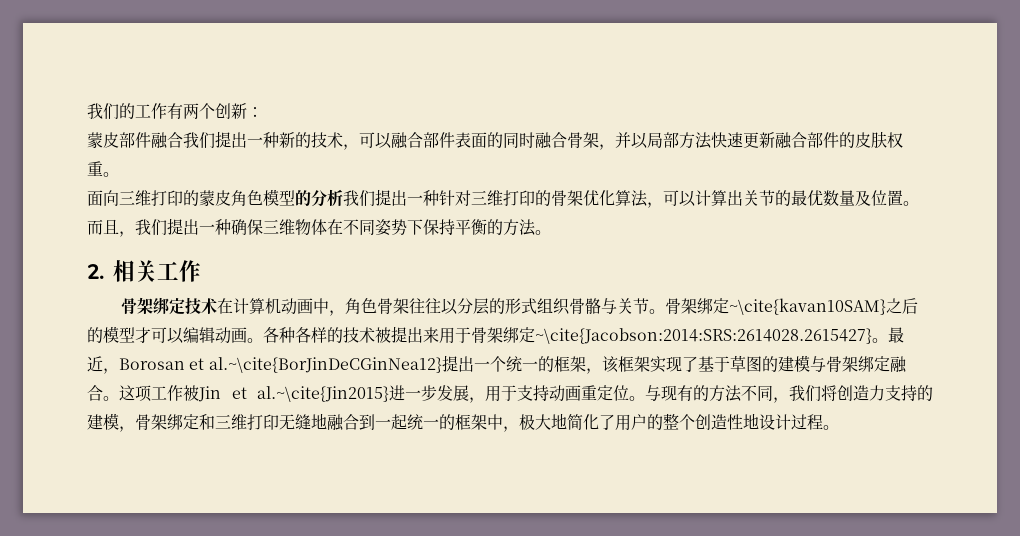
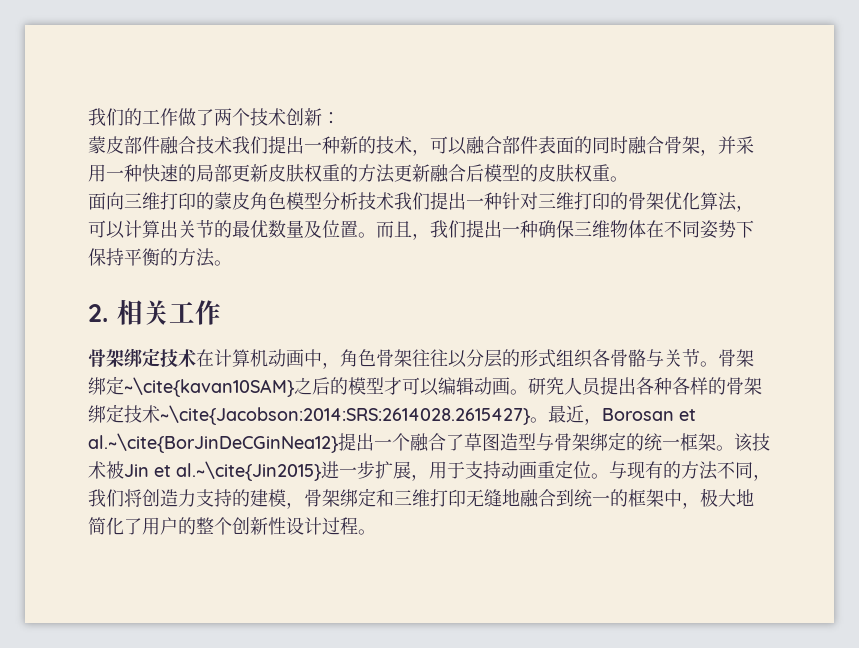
- 我们的工作有两个创新：
+ 我们的工作做了两个技术创新：
- 蒙皮部件融合我们提出一种新的技术，可以融合部件表面的同时融合骨架，并以局部方法快速更新融合部件的皮肤权重。
+ 蒙皮部件融合技术我们提出一种新的技术，可以融合部件表面的同时融合骨架，并采用一种快速的局部更新皮肤权重的方法更新融合后模型的皮肤权重。
- 面向三维打印的蒙皮角色模型的分析我们提出一种针对三维打印的骨架优化算法，可以计算出关节的最优数量及位置。
+ 面向三维打印的蒙皮角色模型分析技术我们提出一种针对三维打印的骨架优化算法，可以计算出关节的最优数量及位置。
- 骨架绑定技术在计算机动画中，角色骨架往往以分层的形式组织骨骼与关节。
+ 骨架绑定技术在计算机动画中，角色骨架往往以分层的形式组织各骨骼与关节。
- 各种各样的技术被提出来用于骨架绑定~\cite{Jacobson:2014:SRS:2614028.2615427}。
+ 研究人员提出各种各样的骨架绑定技术~\cite{Jacobson:2014:SRS:2614028.2615427}。
- 最近，Borosan et al.~\cite{BorJinDeCGinNea12}提出一个统一的框架，该框架实现了基于草图的建模与骨架绑定融合。这项工作被Jin et al.~\cite{Jin2015}进一步发展，用于支持动画重定位。
+ 最近，Borosan et al.~\cite{BorJinDeCGinNea12}提出一个融合了草图造型与骨架绑定的统一框架。该技术被Jin et al.~\cite{Jin2015}进一步扩展，用于支持动画重定位。
- 与现有的方法不同，我们将创造力支持的建模，骨架绑定和三维打印无缝地融合到一起统一的框架中，极大地简化了用户的整个创造性地设计过程。
+ 与现有的方法不同，我们将创造力支持的建模，骨架绑定和三维打印无缝地融合到统一的框架中，极大地简化了用户的整个创新性设计过程。

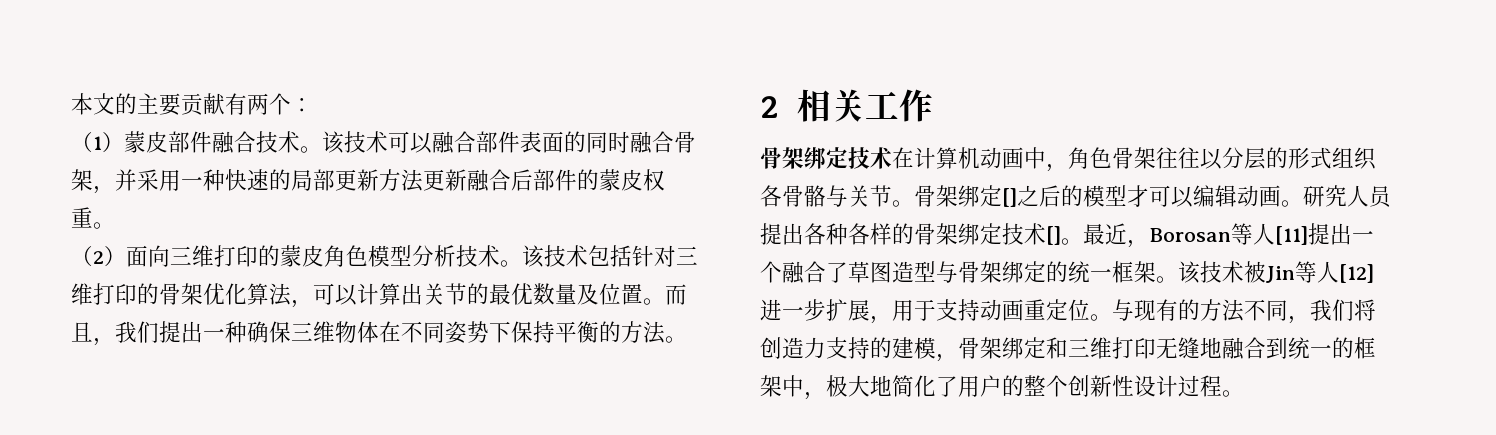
- 我们的工作做了两个技术创新：
+ 本文的主要贡献有两个：
- 蒙皮部件融合技术我们提出一种新的技术，可以融合部件表面的同时融合骨架，并采用一种快速的局部更新皮肤权重的方法更新融合后模型的皮肤权重。
+ （1）蒙皮部件融合技术。该技术可以融合部件表面的同时融合骨架，并采用一种快速的局部更新方法更新融合后部件的蒙皮权重。
- 面向三维打印的蒙皮角色模型分析技术我们提出一种针对三维打印的骨架优化算法，可以计算出关节的最优数量及位置。
+ （2）面向三维打印的蒙皮角色模型分析技术。该技术包括针对三维打印的骨架优化算法，可以计算出关节的最优数量及位置。
- 2.相关工作
+ 2相关工作
- 骨架绑定~\cite{kavan10SAM}之后的模型才可以编辑动画。
+ 骨架绑定[]之后的模型才可以编辑动画。
- 研究人员提出各种各样的骨架绑定技术~\cite{Jacobson:2014:SRS:2614028.2615427}。
+ 研究人员提出各种各样的骨架绑定技术[]。
- 最近，Borosan et al.~\cite{BorJinDeCGinNea12}提出一个融合了草图造型与骨架绑定的统一框架。
+ 最近，Borosan等人[11]提出一个融合了草图造型与骨架绑定的统一框架。
- 该技术被Jin et al.~\cite{Jin2015}进一步扩展，用于支持动画重定位。
+ 该技术被Jin等人[12]进一步扩展，用于支持动画重定位。

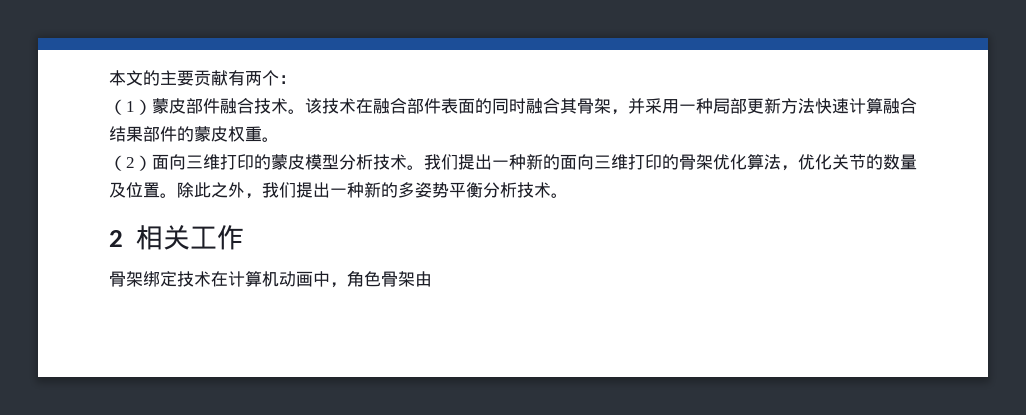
- 该技术可以融合部件表面的同时融合骨架，并采用一种快速的局部更新方法更新融合后部件的蒙皮权重。
+ 该技术在融合部件表面的同时融合其骨架，并采用一种局部更新方法快速计算融合结果部件的蒙皮权重。
- （2）面向三维打印的蒙皮角色模型分析技术。
+ （2）面向三维打印的蒙皮模型分析技术。
- 该技术包括针对三维打印的骨架优化算法，可以计算出关节的最优数量及位置。
+ 我们提出一种新的面向三维打印的骨架优化算法，优化关节的数量及位置。
- 而且，我们提出一种确保三维物体在不同姿势下保持平衡的方法。
+ 除此之外，我们提出一种新的多姿势平衡分析技术。
- 骨架绑定技术在计算机动画中，角色骨架往往以分层的形式组织各骨骼与关节。骨架绑定[]之后的模型才可以编辑动画。研究人员提出各种各样的骨架绑定技术[]。最近，Borosan等人[11]提出一个融合了草图造型与骨架绑定的统一框架。该技术被Jin等人[12]进一步扩展，用于支持动画重定位。与现有的方法不同，我们将创造力支持的建模，骨架绑定和三维打印无缝地融合到统一的框架中，极大地简化了用户的整个创新性设计过程。
+ 骨架绑定技术在计算机动画中，角色骨架由

